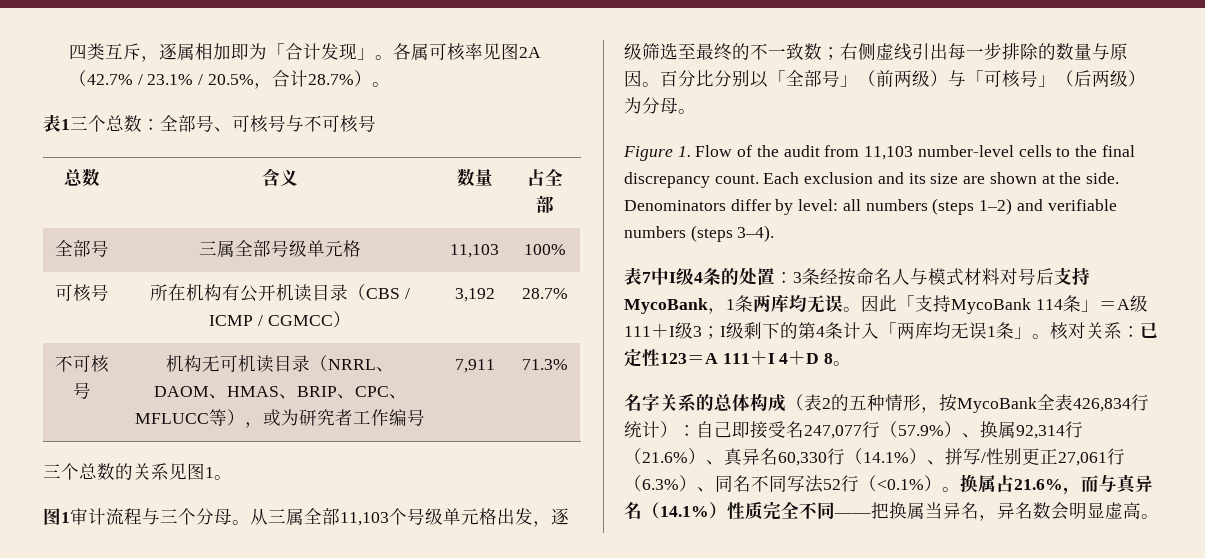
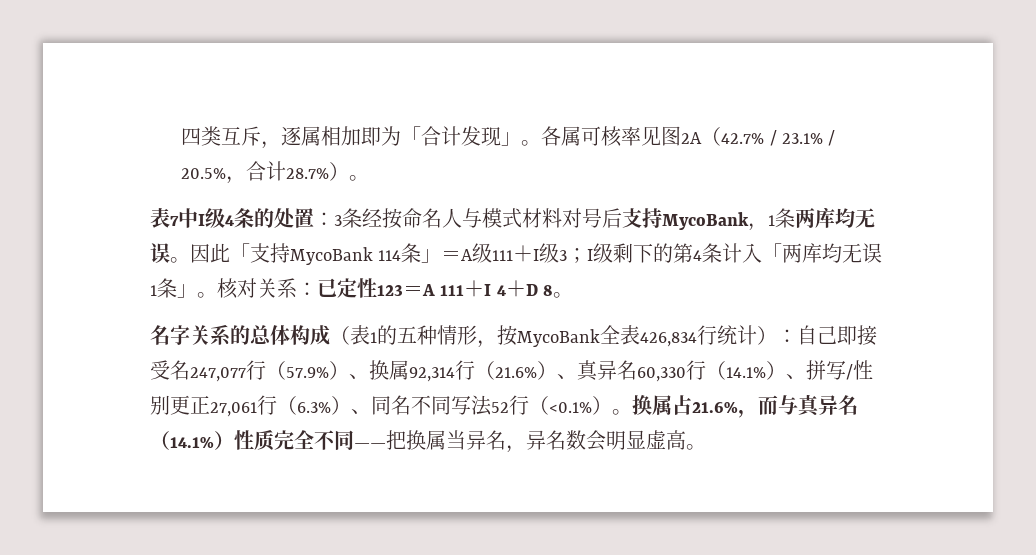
- 表1三个总数：全部号、可核号与不可核号
- 总数 | 含义 | 数量 | 占全部
- 全部号 | 三属全部号级单元格 | 11,103 | 100%
- 可核号 | 所在机构有公开机读目录（CBS / ICMP / CGMCC） | 3,192 | 28.7%
- 不可核号 | 机构无可机读目录（NRRL、DAOM、HMAS、BRIP、CPC、MFLUCC等），或为研究者工作编号 | 7,911 | 71.3%
- 三个总数的关系见图1。
- 图1审计流程与三个分母。从三属全部11,103个号级单元格出发，逐级筛选至最终的不一致数；右侧虚线引出每一步排除的数量与原因。百分比分别以「全部号」（前两级）与「可核号」（后两级）为分母。
- Figure 1. Flow of the audit from 11,103 number-level cells to the final discrepancy count. Each exclusion and its size are shown at the side. Denominators differ by level: all numbers (steps 1–2) and verifiable numbers (steps 3–4).
- 名字关系的总体构成（表2的五种情形，按MycoBank全表426,834行统计）：自己即接受名247,077行（57.9%）、换属92,314行（21.6%）、真异名60,330行（14.1%）、拼写/性别更正27,061行（6.3%）、同名不同写法52行（<0.1%）。
+ 名字关系的总体构成（表1的五种情形，按MycoBank全表426,834行统计）：自己即接受名247,077行（57.9%）、换属92,314行（21.6%）、真异名60,330行（14.1%）、拼写/性别更正27,061行（6.3%）、同名不同写法52行（<0.1%）。

